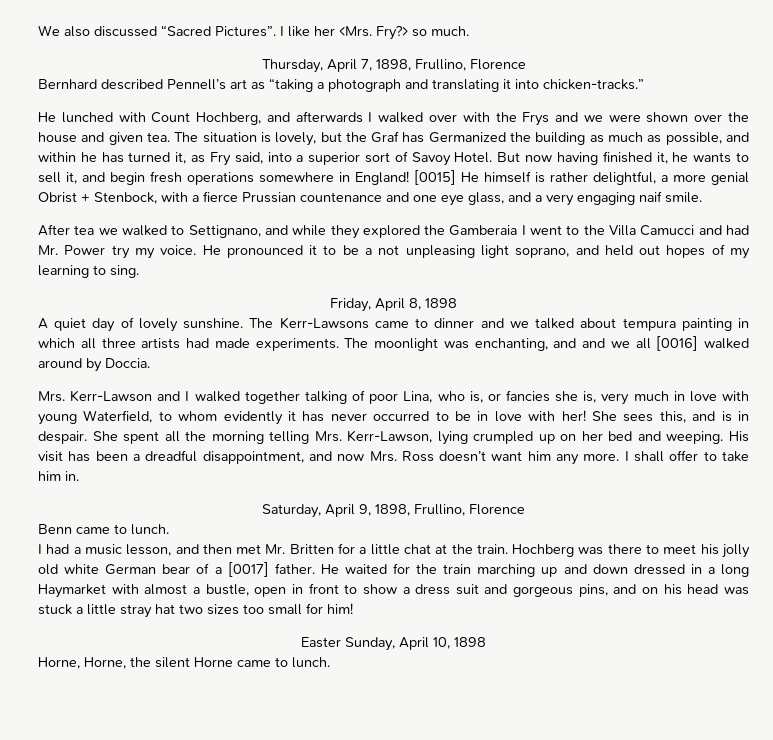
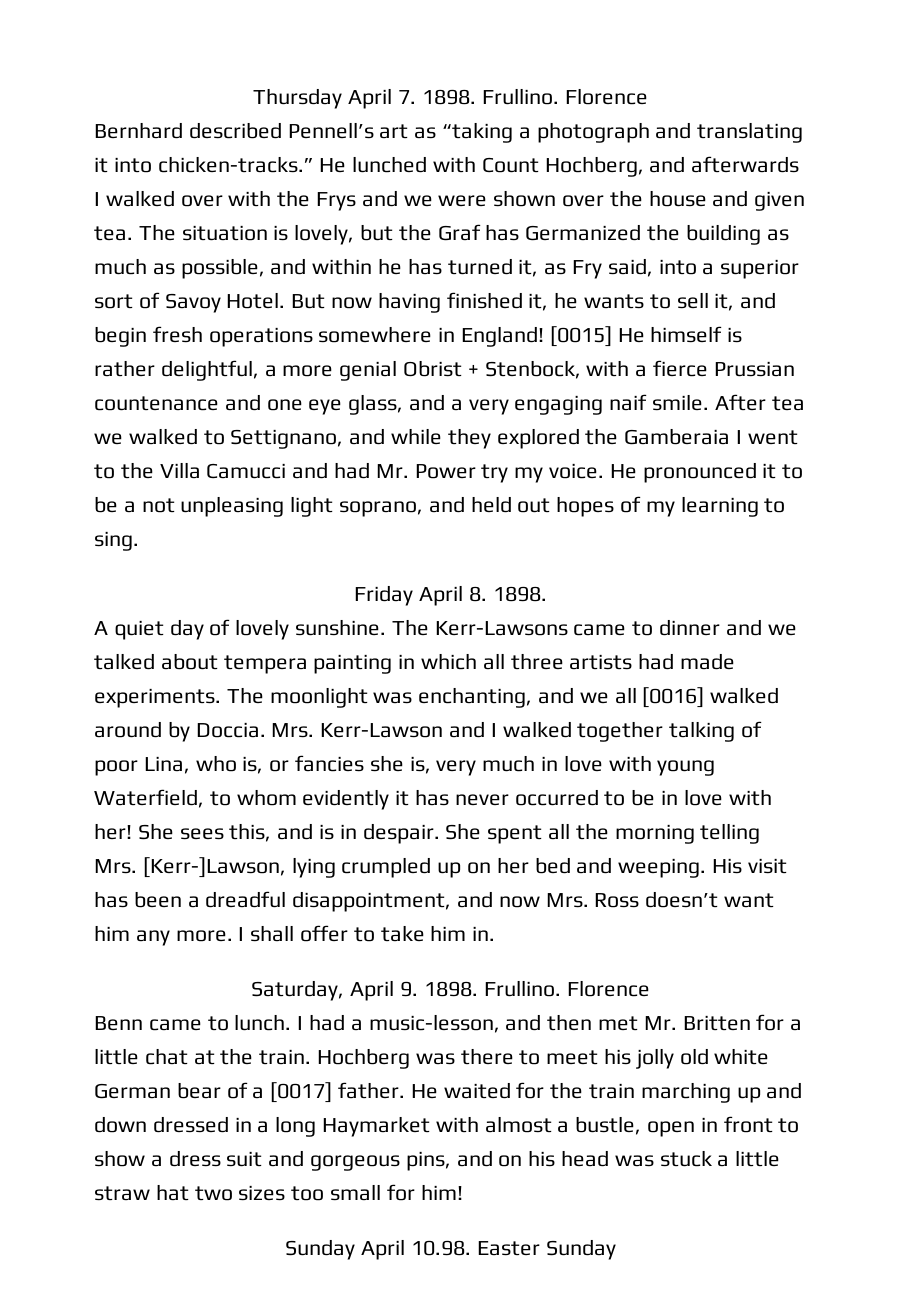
- We also discussed “Sacred Pictures”. I like her <Mrs. Fry?> so much.
- Thursday, April 7, 1898, Frullino, Florence
+ Thursday April 7. 1898. Frullino. Florence
- Bernhard described Pennell’s art as “taking a photograph and translating it into chicken-tracks.”
- He lunched with Count Hochberg, and afterwards I walked over with the Frys and we were shown over the house and given tea.
+ Bernhard described Pennell’s art as “taking a photograph and translating it into chicken-tracks.” He lunched with Count Hochberg, and afterwards I walked over with the Frys and we were shown over the house and given tea.
- [0015] He himself is rather delightful, a more genial Obrist + Stenbock, with a fierce Prussian countenance and one eye glass, and a very engaging naif smile.
- After tea we walked to Settignano, and while they explored the Gamberaia I went to the Villa Camucci and had Mr. Power try my voice.
+ [0015] He himself is rather delightful, a more genial Obrist + Stenbock, with a fierce Prussian countenance and one eye glass, and a very engaging naif smile. After tea we walked to Settignano, and while they explored the Gamberaia I went to the Villa Camucci and had Mr. Power try my voice.
- Friday, April 8, 1898
+ Friday April 8. 1898.
- The Kerr-Lawsons came to dinner and we talked about tempura painting in which all three artists had made experiments.
+ The Kerr-Lawsons came to dinner and we talked about tempera painting in which all three artists had made experiments.
- The moonlight was enchanting, and and we all [0016] walked around by Doccia.
- Mrs. Kerr-Lawson and I walked together talking of poor Lina, who is, or fancies she is, very much in love with young Waterfield, to whom evidently it has never occurred to be in love with her!
+ The moonlight was enchanting, and we all [0016] walked around by Doccia. Mrs. Kerr-Lawson and I walked together talking of poor Lina, who is, or fancies she is, very much in love with young Waterfield, to whom evidently it has never occurred to be in love with her!
- She spent all the morning telling Mrs. Kerr-Lawson, lying crumpled up on her bed and weeping.
+ She spent all the morning telling Mrs. [Kerr-]Lawson, lying crumpled up on her bed and weeping.
- Saturday, April 9, 1898, Frullino, Florence
+ Saturday, April 9. 1898. Frullino. Florence
- Benn came to lunch.
- I had a music lesson, and then met Mr. Britten for a little chat at the train.
+ Benn came to lunch. I had a music-lesson, and then met Mr. Britten for a little chat at the train.
- He waited for the train marching up and down dressed in a long Haymarket with almost a bustle, open in front to show a dress suit and gorgeous pins, and on his head was stuck a little stray hat two sizes too small for him!
+ He waited for the train marching up and down dressed in a long Haymarket with almost a bustle, open in front to show a dress suit and gorgeous pins, and on his head was stuck a little straw hat two sizes too small for him!
- Easter Sunday, April 10, 1898
- Horne, Horne, the silent Horne came to lunch.
+ Sunday April 10.98. Easter Sunday

